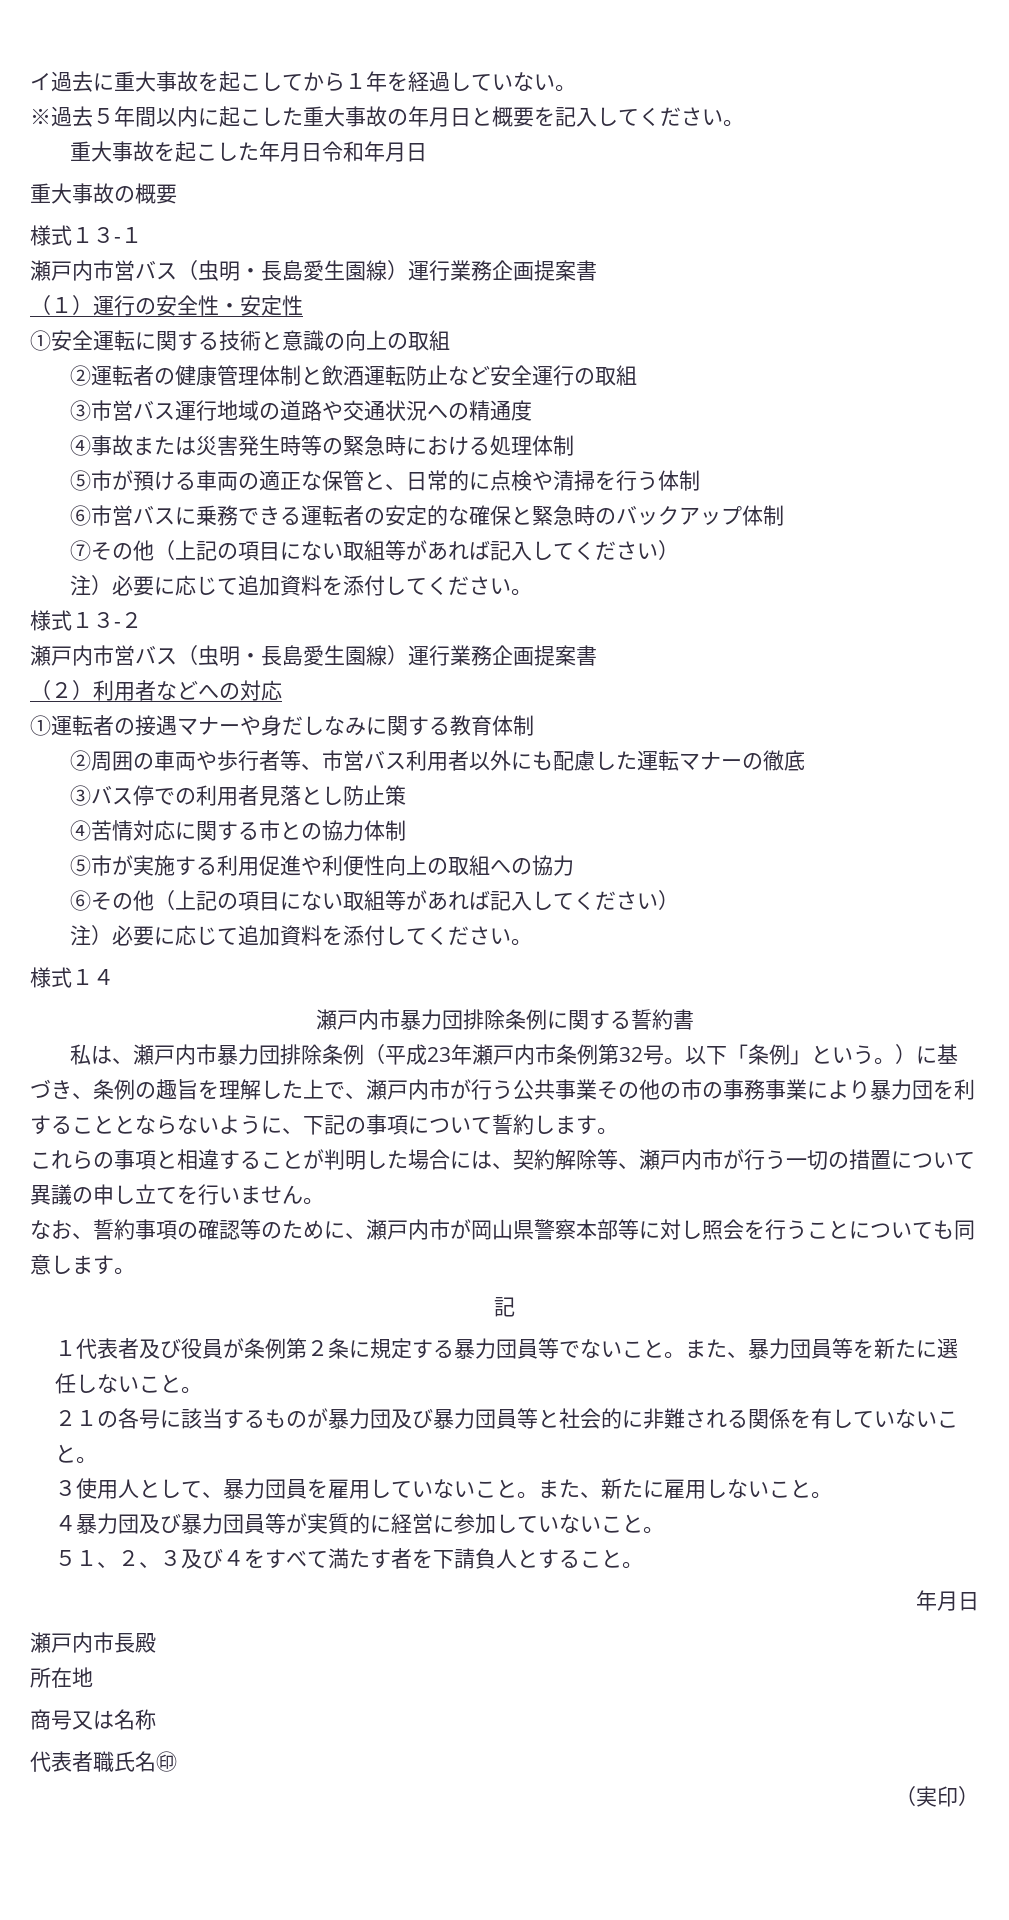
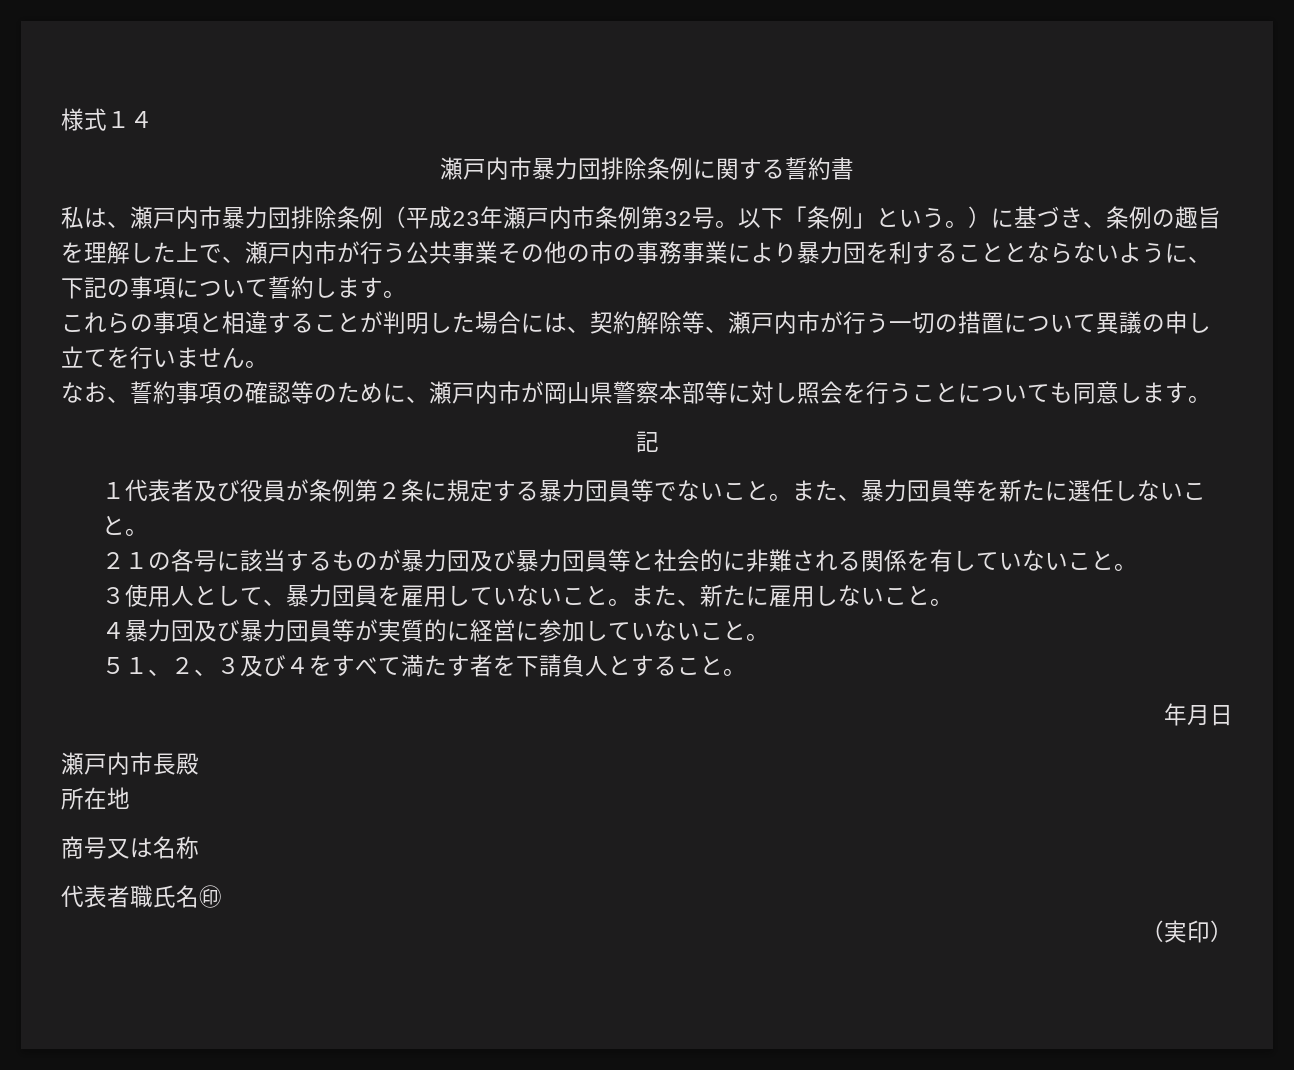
- イ過去に重大事故を起こしてから１年を経過していない。
- ※過去５年間以内に起こした重大事故の年月日と概要を記入してください。
- 重大事故を起こした年月日令和年月日
- 重大事故の概要
- 様式１３-１
- 瀬戸内市営バス（虫明・長島愛生園線）運行業務企画提案書
- （１）運行の安全性・安定性
- ①安全運転に関する技術と意識の向上の取組
- ②運転者の健康管理体制と飲酒運転防止など安全運行の取組
- ③市営バス運行地域の道路や交通状況への精通度
- ④事故または災害発生時等の緊急時における処理体制
- ⑤市が預ける車両の適正な保管と、日常的に点検や清掃を行う体制
- ⑥市営バスに乗務できる運転者の安定的な確保と緊急時のバックアップ体制
- ⑦その他（上記の項目にない取組等があれば記入してください）
- 注）必要に応じて追加資料を添付してください。
- 様式１３-２
- 瀬戸内市営バス（虫明・長島愛生園線）運行業務企画提案書
- （２）利用者などへの対応
- ①運転者の接遇マナーや身だしなみに関する教育体制
- ②周囲の車両や歩行者等、市営バス利用者以外にも配慮した運転マナーの徹底
- ③バス停での利用者見落とし防止策
- ④苦情対応に関する市との協力体制
- ⑤市が実施する利用促進や利便性向上の取組への協力
- ⑥その他（上記の項目にない取組等があれば記入してください）
- 注）必要に応じて追加資料を添付してください。

